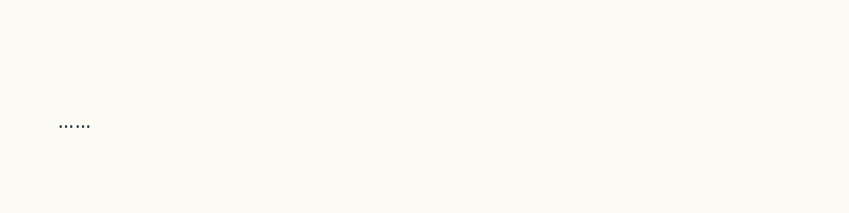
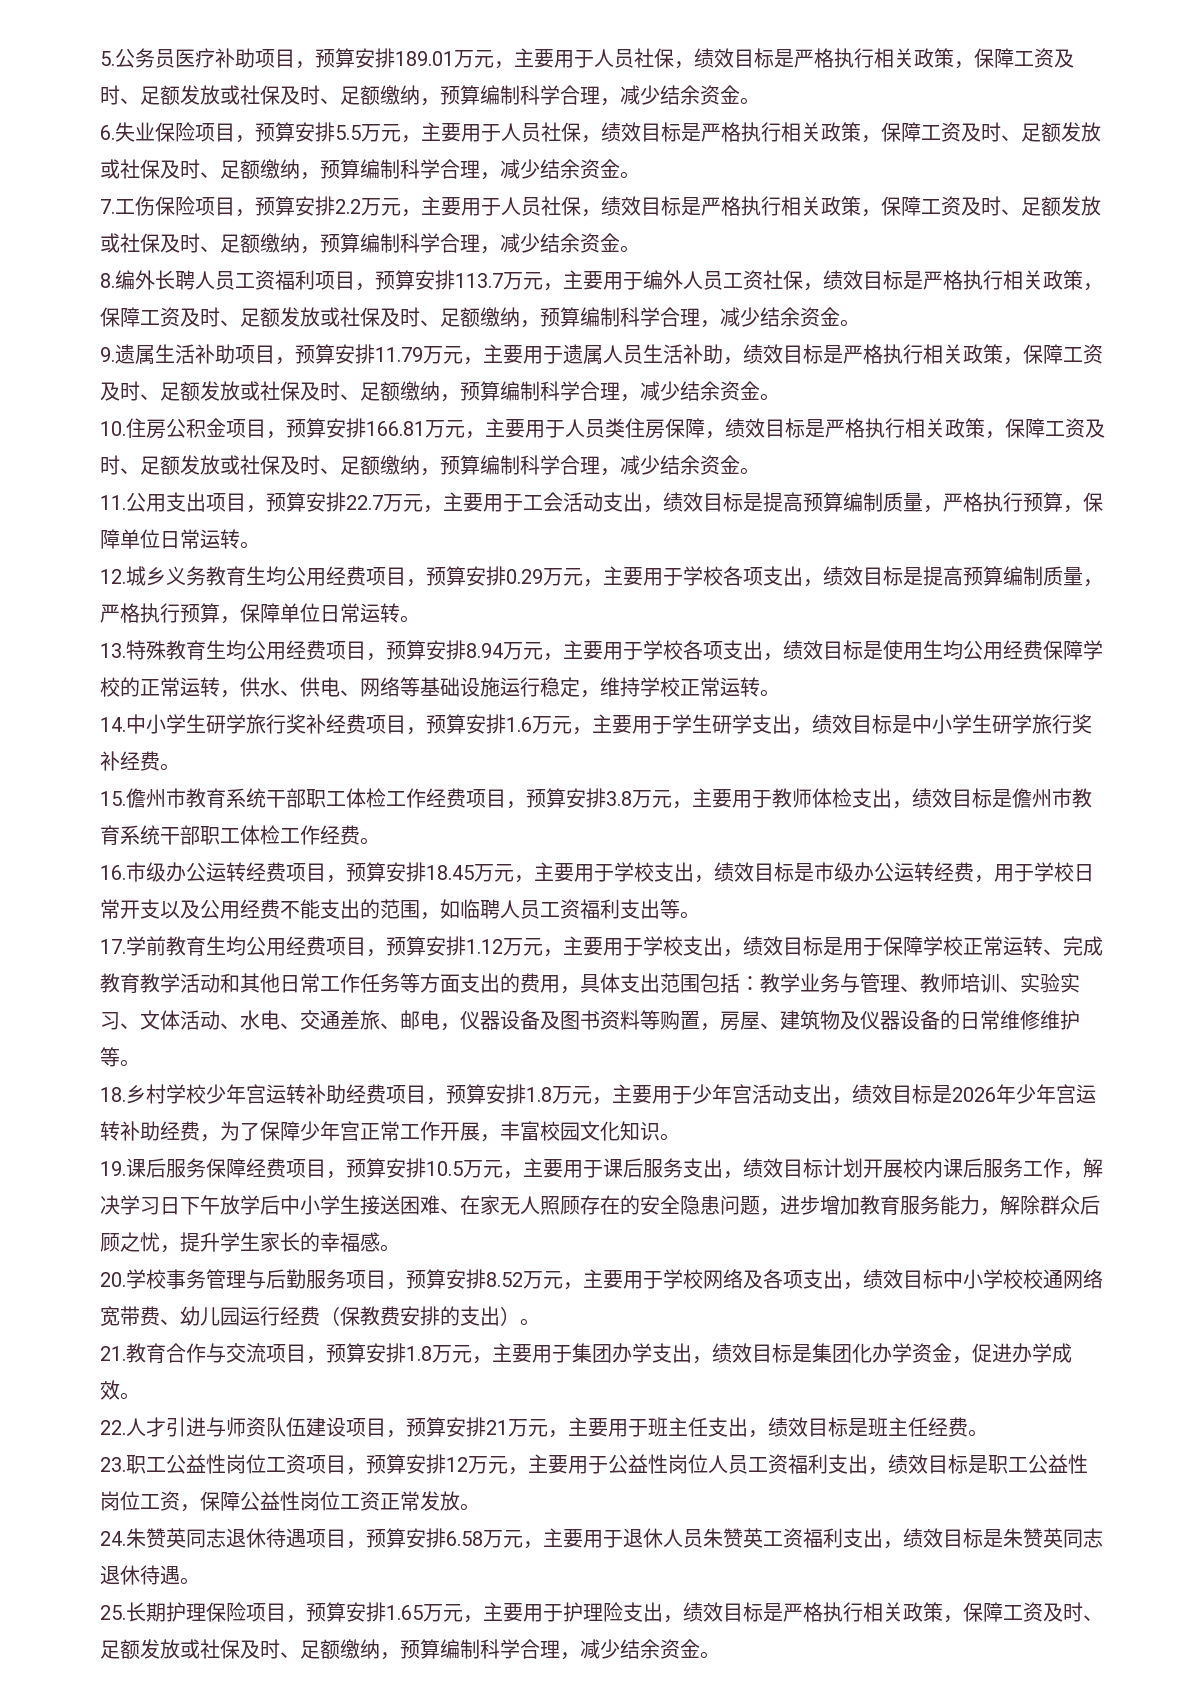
- ……
+ 5.公务员医疗补助项目，预算安排189.01万元，主要用于人员社保，绩效目标是严格执行相关政策，保障工资及时、足额发放或社保及时、足额缴纳，预算编制科学合理，减少结余资金。
+ 6.失业保险项目，预算安排5.5万元，主要用于人员社保，绩效目标是严格执行相关政策，保障工资及时、足额发放或社保及时、足额缴纳，预算编制科学合理，减少结余资金。
+ 7.工伤保险项目，预算安排2.2万元，主要用于人员社保，绩效目标是严格执行相关政策，保障工资及时、足额发放或社保及时、足额缴纳，预算编制科学合理，减少结余资金。
+ 8.编外长聘人员工资福利项目，预算安排113.7万元，主要用于编外人员工资社保，绩效目标是严格执行相关政策，保障工资及时、足额发放或社保及时、足额缴纳，预算编制科学合理，减少结余资金。
+ 9.遗属生活补助项目，预算安排11.79万元，主要用于遗属人员生活补助，绩效目标是严格执行相关政策，保障工资及时、足额发放或社保及时、足额缴纳，预算编制科学合理，减少结余资金。
+ 10.住房公积金项目，预算安排166.81万元，主要用于人员类住房保障，绩效目标是严格执行相关政策，保障工资及时、足额发放或社保及时、足额缴纳，预算编制科学合理，减少结余资金。
+ 11.公用支出项目，预算安排22.7万元，主要用于工会活动支出，绩效目标是提高预算编制质量，严格执行预算，保障单位日常运转。
+ 12.城乡义务教育生均公用经费项目，预算安排0.29万元，主要用于学校各项支出，绩效目标是提高预算编制质量，严格执行预算，保障单位日常运转。
+ 13.特殊教育生均公用经费项目，预算安排8.94万元，主要用于学校各项支出，绩效目标是使用生均公用经费保障学校的正常运转，供水、供电、网络等基础设施运行稳定，维持学校正常运转。
+ 14.中小学生研学旅行奖补经费项目，预算安排1.6万元，主要用于学生研学支出，绩效目标是中小学生研学旅行奖补经费。
+ 15.儋州市教育系统干部职工体检工作经费项目，预算安排3.8万元，主要用于教师体检支出，绩效目标是儋州市教育系统干部职工体检工作经费。
+ 16.市级办公运转经费项目，预算安排18.45万元，主要用于学校支出，绩效目标是市级办公运转经费，用于学校日常开支以及公用经费不能支出的范围，如临聘人员工资福利支出等。
+ 17.学前教育生均公用经费项目，预算安排1.12万元，主要用于学校支出，绩效目标是用于保障学校正常运转、完成教育教学活动和其他日常工作任务等方面支出的费用，具体支出范围包括：教学业务与管理、教师培训、实验实习、文体活动、水电、交通差旅、邮电，仪器设备及图书资料等购置，房屋、建筑物及仪器设备的日常维修维护等。
+ 18.乡村学校少年宫运转补助经费项目，预算安排1.8万元，主要用于少年宫活动支出，绩效目标是2026年少年宫运转补助经费，为了保障少年宫正常工作开展，丰富校园文化知识。
+ 19.课后服务保障经费项目，预算安排10.5万元，主要用于课后服务支出，绩效目标计划开展校内课后服务工作，解决学习日下午放学后中小学生接送困难、在家无人照顾存在的安全隐患问题，进步增加教育服务能力，解除群众后顾之忧，提升学生家长的幸福感。
+ 20.学校事务管理与后勤服务项目，预算安排8.52万元，主要用于学校网络及各项支出，绩效目标中小学校校通网络宽带费、幼儿园运行经费（保教费安排的支出）。
+ 21.教育合作与交流项目，预算安排1.8万元，主要用于集团办学支出，绩效目标是集团化办学资金，促进办学成效。
+ 22.人才引进与师资队伍建设项目，预算安排21万元，主要用于班主任支出，绩效目标是班主任经费。
+ 23.职工公益性岗位工资项目，预算安排12万元，主要用于公益性岗位人员工资福利支出，绩效目标是职工公益性岗位工资，保障公益性岗位工资正常发放。
+ 24.朱赞英同志退休待遇项目，预算安排6.58万元，主要用于退休人员朱赞英工资福利支出，绩效目标是朱赞英同志退休待遇。
+ 25.长期护理保险项目，预算安排1.65万元，主要用于护理险支出，绩效目标是严格执行相关政策，保障工资及时、足额发放或社保及时、足额缴纳，预算编制科学合理，减少结余资金。

